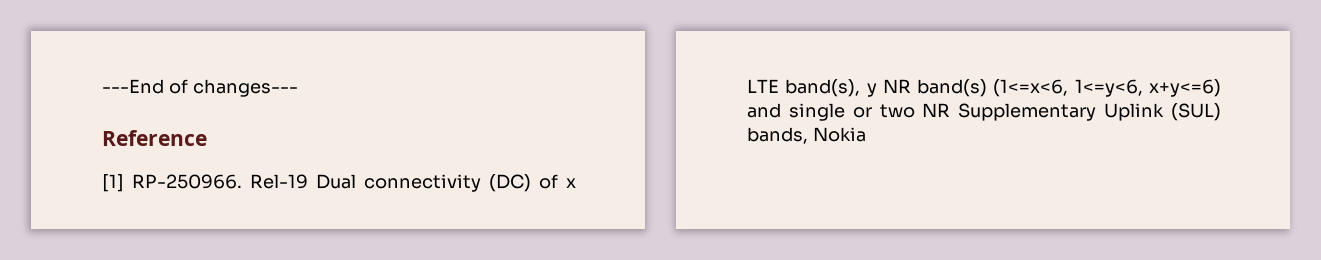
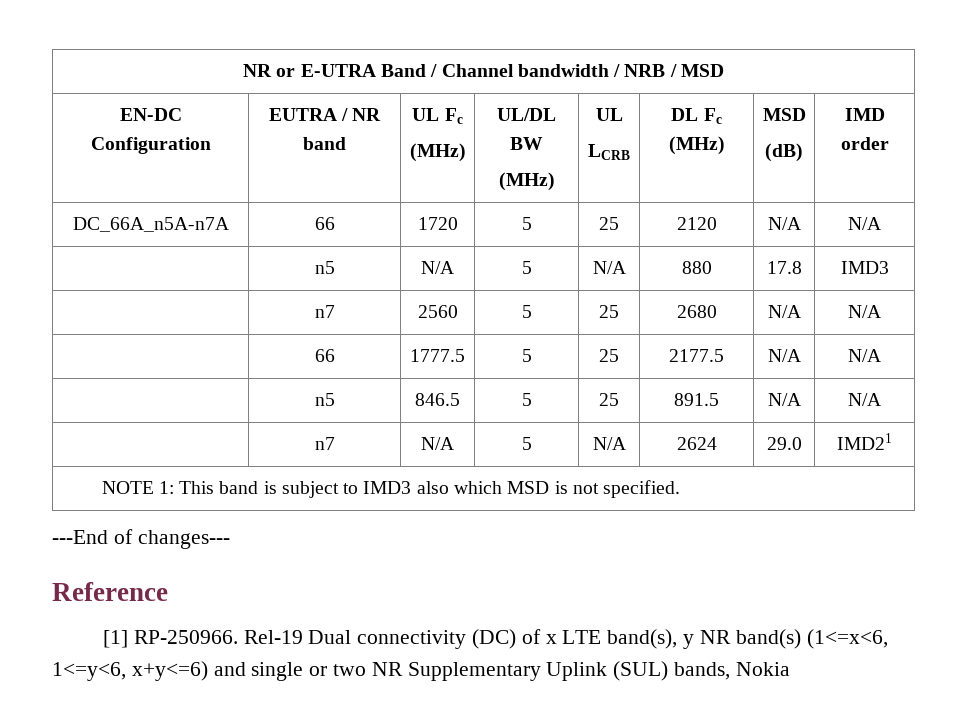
+ NR or E-UTRA Band / Channel bandwidth / NRB / MSD
+ EN-DC Configuration | EUTRA / NR band | UL Fc
+ (MHz) | UL/DL BW
+ (MHz) | UL
+ LCRB | DL Fc (MHz) | MSD
+ (dB) | IMD order
+ DC_66A_n5A-n7A | 66 | 1720 | 5 | 25 | 2120 | N/A | N/A
+ | n5 | N/A | 5 | N/A | 880 | 17.8 | IMD3
+ | n7 | 2560 | 5 | 25 | 2680 | N/A | N/A
+ | 66 | 1777.5 | 5 | 25 | 2177.5 | N/A | N/A
+ | n5 | 846.5 | 5 | 25 | 891.5 | N/A | N/A
+ | n7 | N/A | 5 | N/A | 2624 | 29.0 | IMD21
+ NOTE 1: This band is subject to IMD3 also which MSD is not specified.

